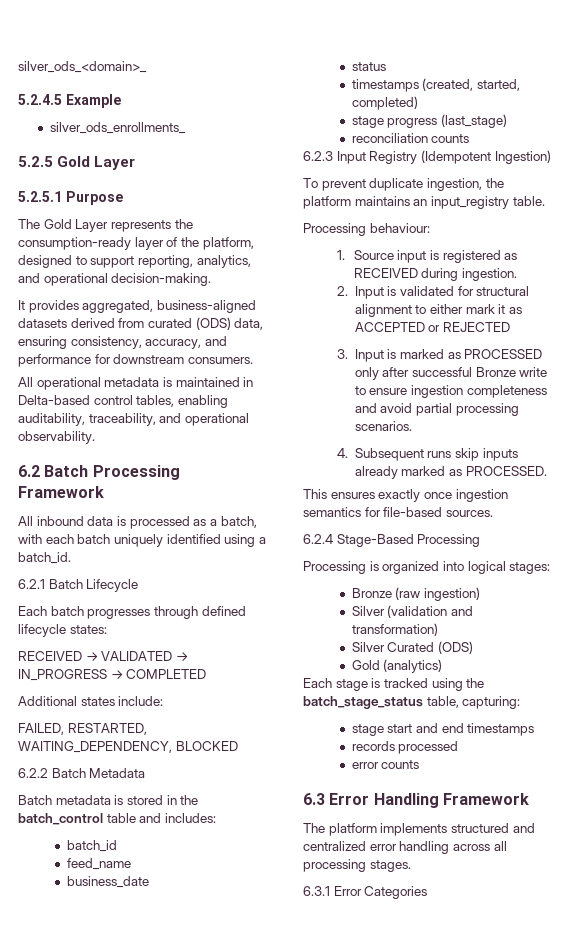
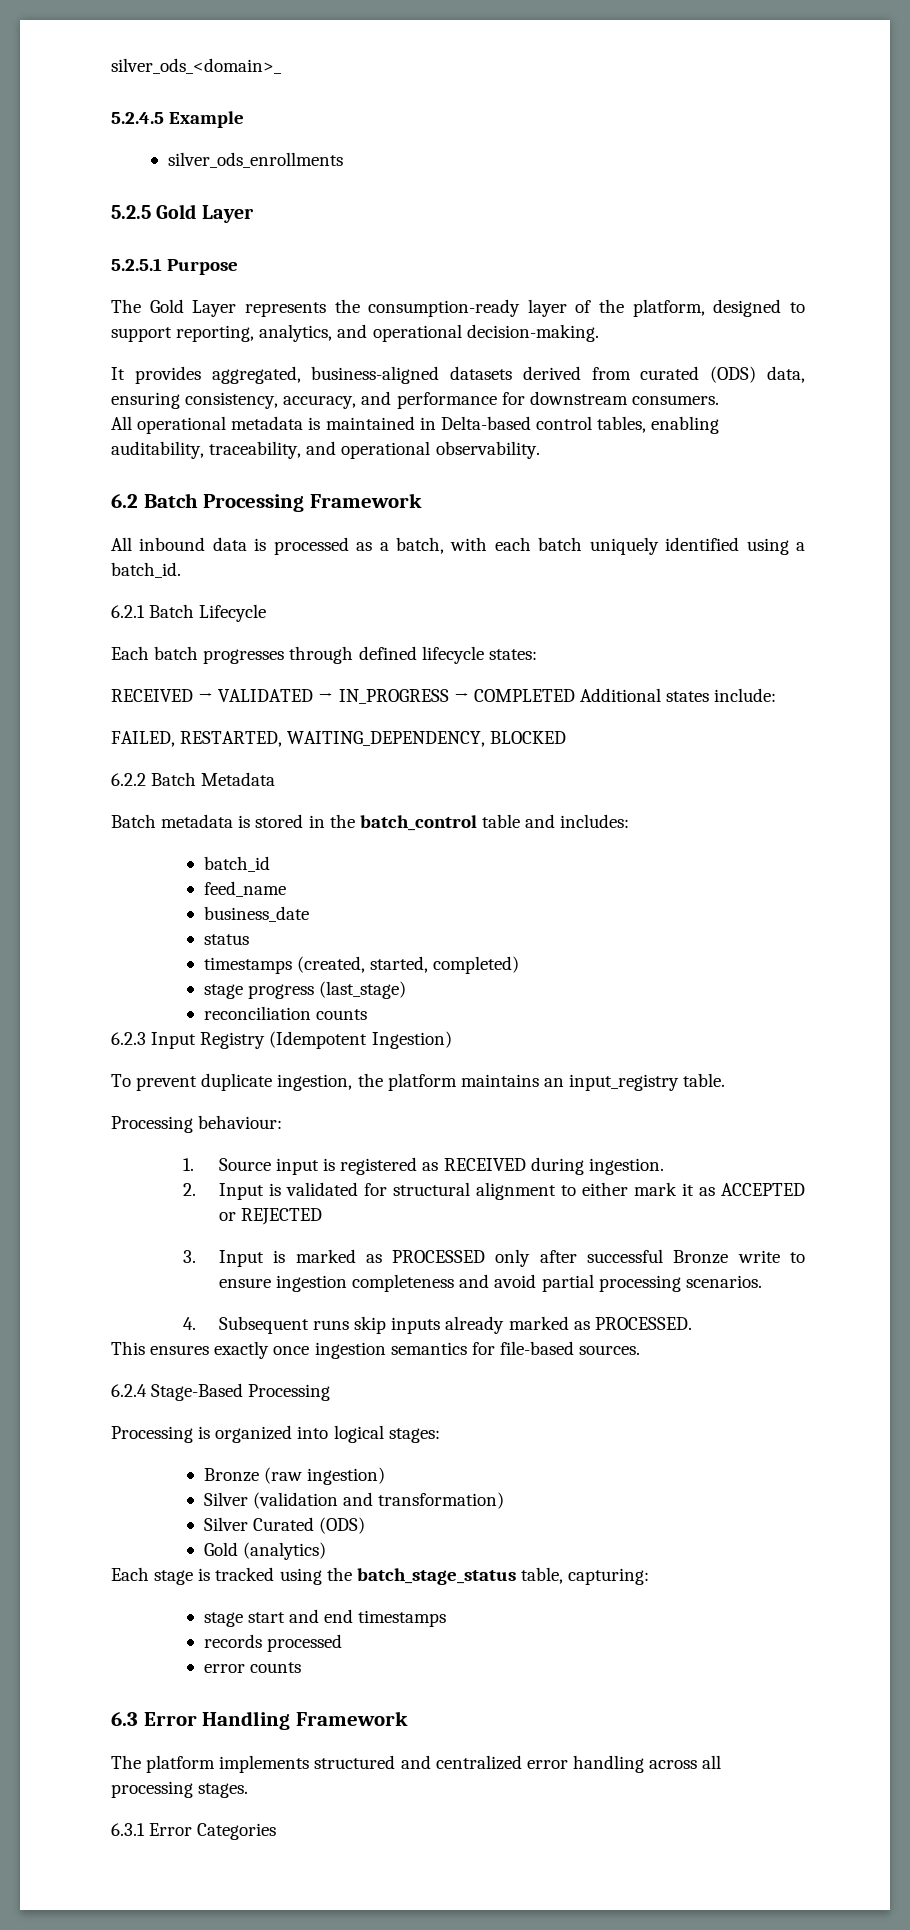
- silver_ods_enrollments_
+ silver_ods_enrollments
- RECEIVED → VALIDATED → IN_PROGRESS → COMPLETED
- Additional states include:
+ RECEIVED → VALIDATED → IN_PROGRESS → COMPLETED Additional states include:

